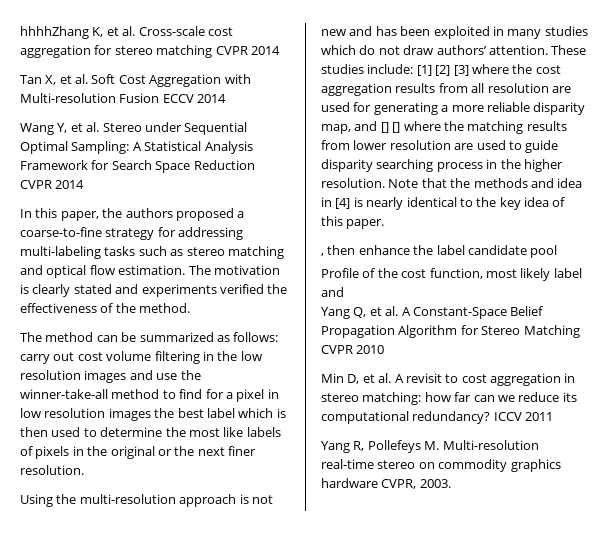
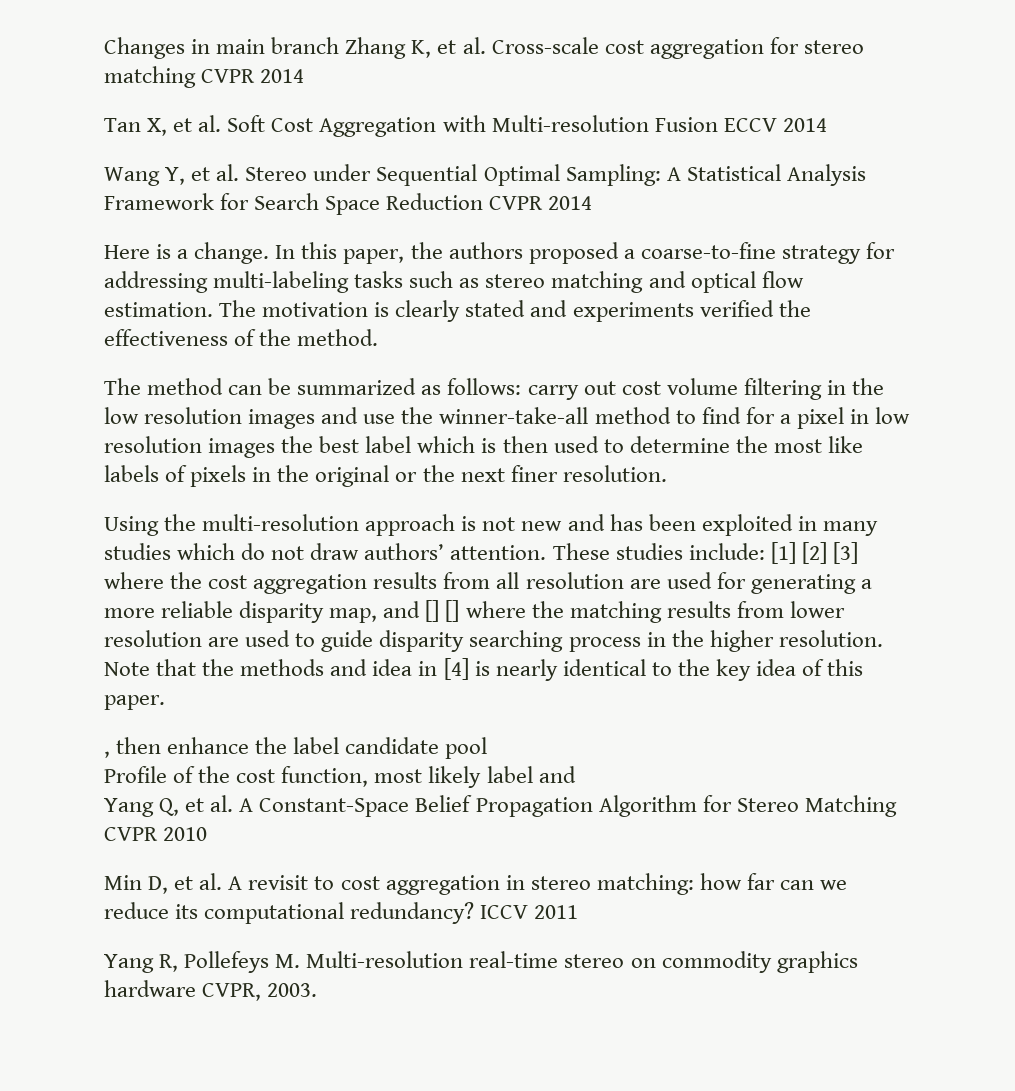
- hhhhZhang K, et al. Cross-scale cost aggregation for stereo matching CVPR 2014
+ Changes in main branch Zhang K, et al. Cross-scale cost aggregation for stereo matching CVPR 2014
+ Here is a change.

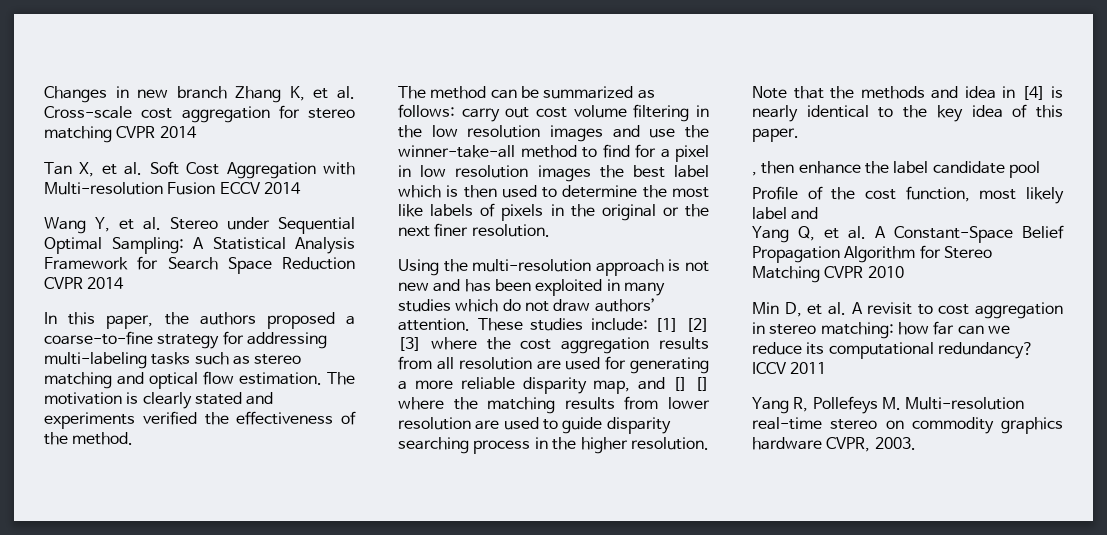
- Changes in main branch Zhang K, et al. Cross-scale cost aggregation for stereo matching CVPR 2014
+ Changes in new branch Zhang K, et al. Cross-scale cost aggregation for stereo matching CVPR 2014
- Here is a change.

